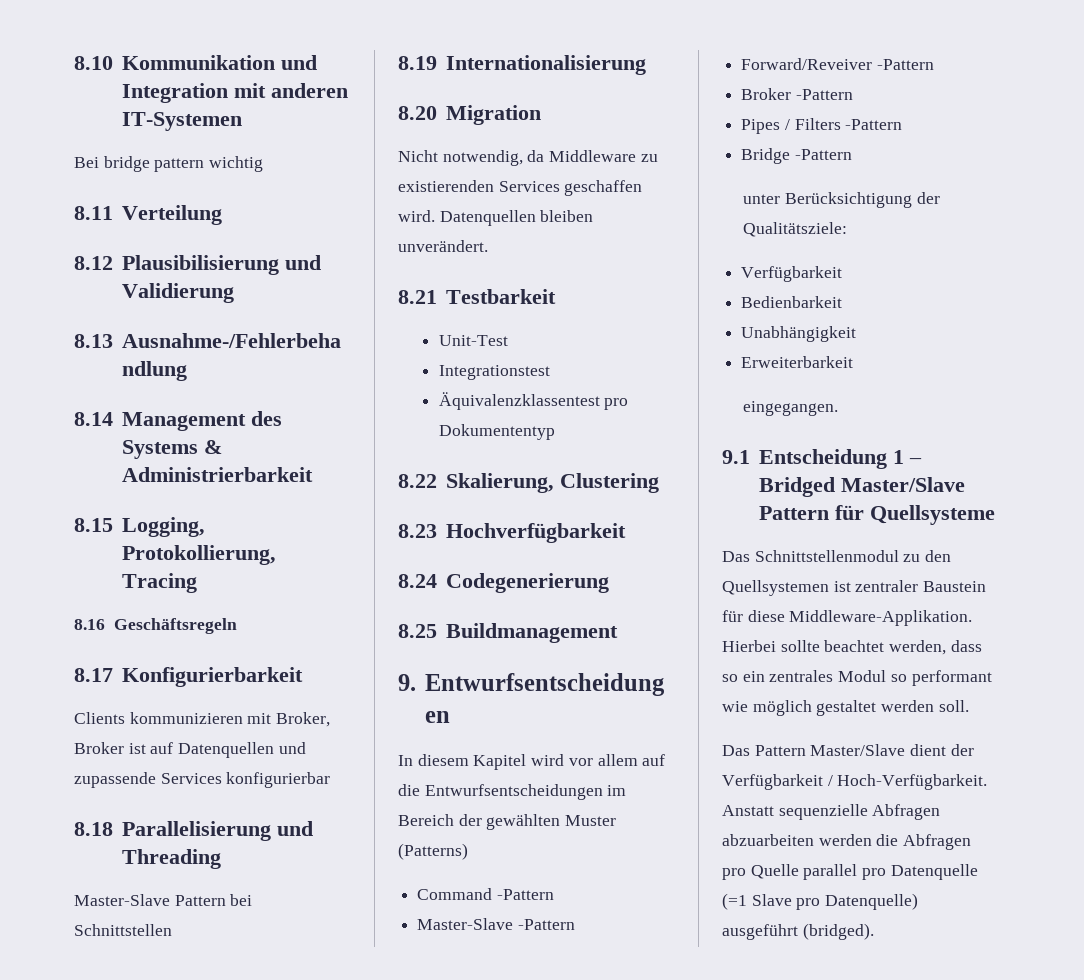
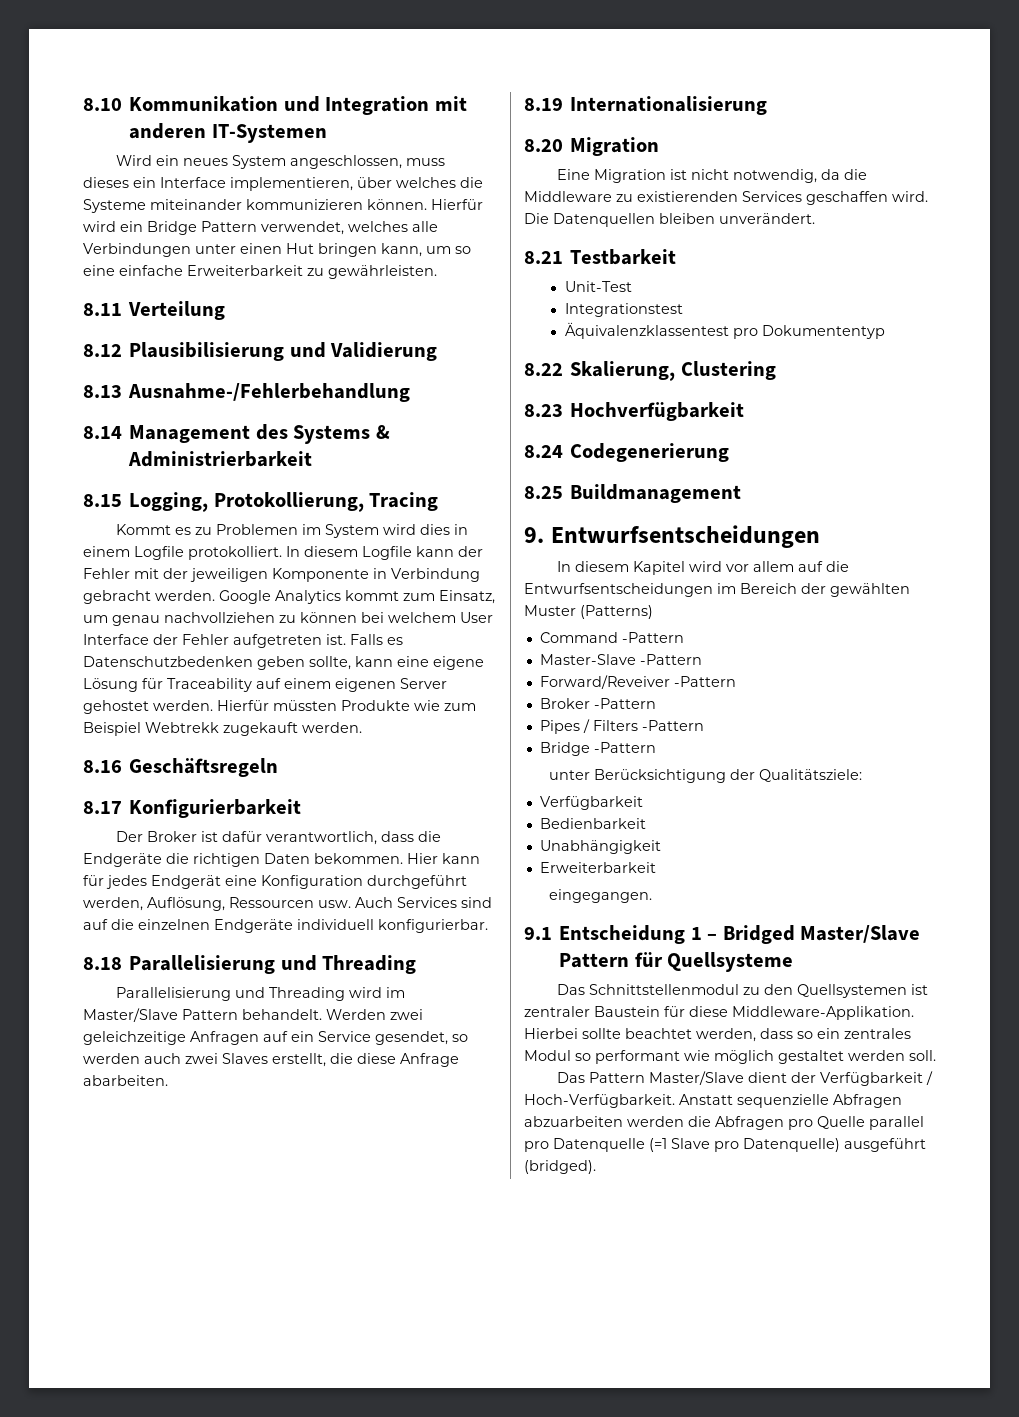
- Bei bridge pattern wichtig
+ Wird ein neues System angeschlossen, muss dieses ein Interface implementieren, über welches die Systeme miteinander kommunizieren können. Hierfür wird ein Bridge Pattern verwendet, welches alle Verbindungen unter einen Hut bringen kann, um so eine einfache Erweiterbarkeit zu gewährleisten.
+ Kommt es zu Problemen im System wird dies in einem Logfile protokolliert. In diesem Logfile kann der Fehler mit der jeweiligen Komponente in Verbindung gebracht werden. Google Analytics kommt zum Einsatz, um genau nachvollziehen zu können bei welchem User Interface der Fehler aufgetreten ist. Falls es Datenschutzbedenken geben sollte, kann eine eigene Lösung für Traceability auf einem eigenen Server gehostet werden. Hierfür müssten Produkte wie zum Beispiel Webtrekk zugekauft werden.
  8.16 Geschäftsregeln
  8.17 Konfigurierbarkeit
- Clients kommunizieren mit Broker, Broker ist auf Datenquellen und zupassende Services konfigurierbar
+ Der Broker ist dafür verantwortlich, dass die Endgeräte die richtigen Daten bekommen. Hier kann für jedes Endgerät eine Konfiguration durchgeführt werden, Auflösung, Ressourcen usw. Auch Services sind auf die einzelnen Endgeräte individuell konfigurierbar.
  8.18 Parallelisierung und Threading
- Master-Slave Pattern bei Schnittstellen
+ Parallelisierung und Threading wird im Master/Slave Pattern behandelt. Werden zwei geleichzeitige Anfragen auf ein Service gesendet, so werden auch zwei Slaves erstellt, die diese Anfrage abarbeiten.
- Nicht notwendig, da Middleware zu existierenden Services geschaffen wird.
+ Eine Migration ist nicht notwendig, da die Middleware zu existierenden Services geschaffen wird.
- Datenquellen bleiben unverändert.
+ Die Datenquellen bleiben unverändert.

